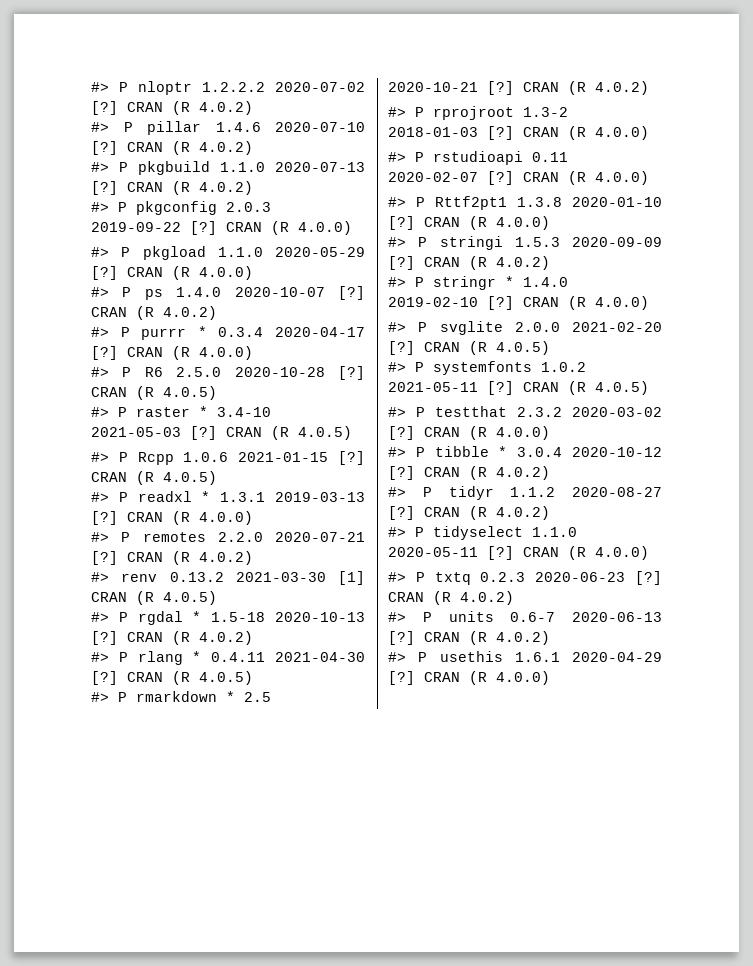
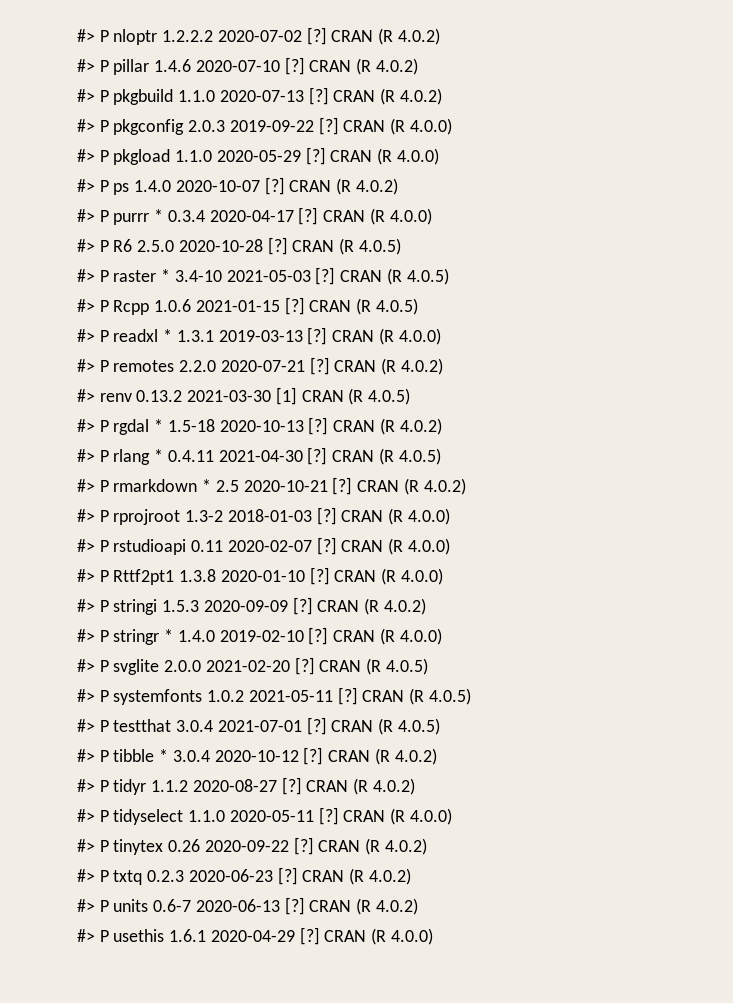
- #> P testthat 2.3.2 2020-03-02 [?] CRAN (R 4.0.0)
+ #> P testthat 3.0.4 2021-07-01 [?] CRAN (R 4.0.5)
+ #> P tinytex 0.26 2020-09-22 [?] CRAN (R 4.0.2)

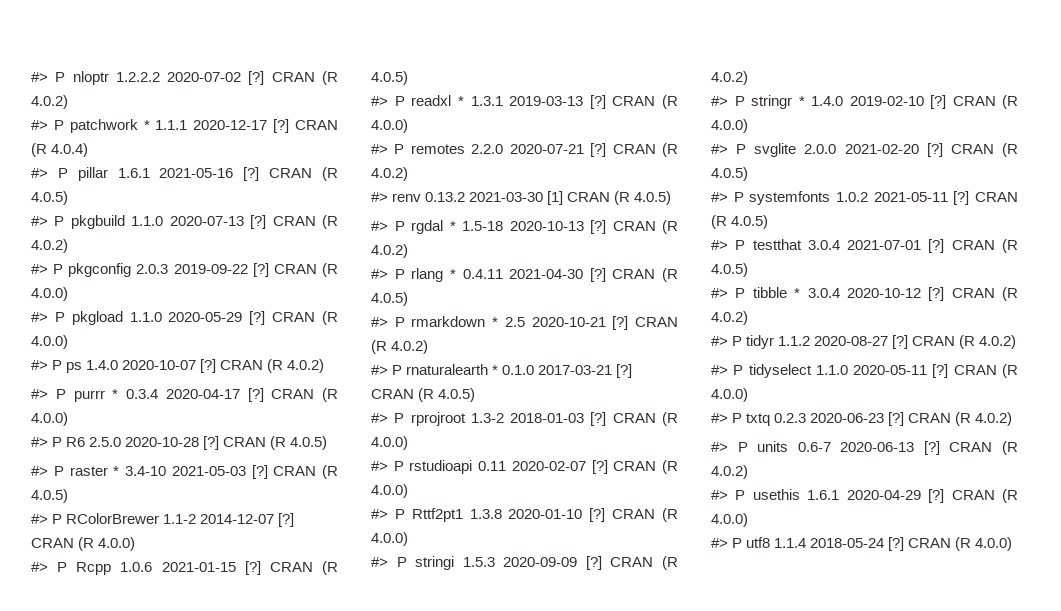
- #> P pillar 1.4.6 2020-07-10 [?] CRAN (R 4.0.2)
+ #> P patchwork * 1.1.1 2020-12-17 [?] CRAN (R 4.0.4)
+ #> P pillar 1.6.1 2021-05-16 [?] CRAN (R 4.0.5)
+ #> P RColorBrewer 1.1-2 2014-12-07 [?] CRAN (R 4.0.0)
+ #> P rnaturalearth * 0.1.0 2017-03-21 [?] CRAN (R 4.0.5)
- #> P tinytex 0.26 2020-09-22 [?] CRAN (R 4.0.2)
+ #> P utf8 1.1.4 2018-05-24 [?] CRAN (R 4.0.0)

